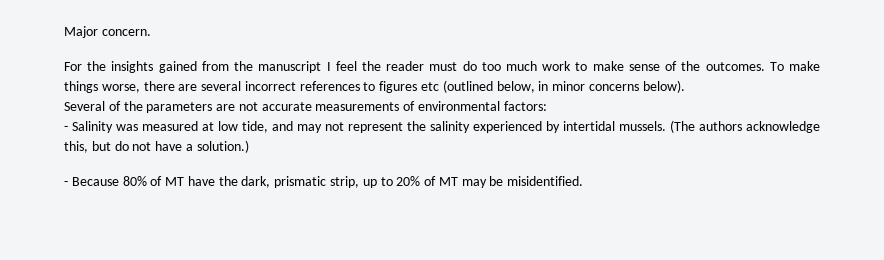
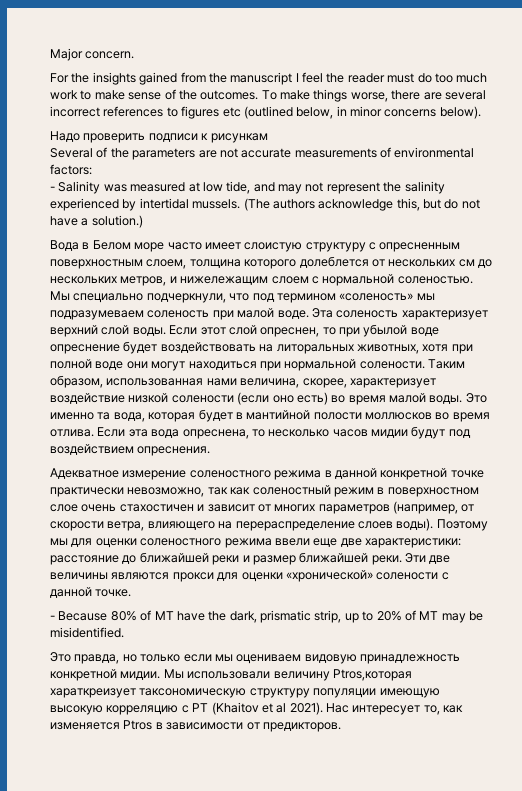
+ Надо проверить подписи к рисункам
+ Вода в Белом море часто имеет слоистую структуру с опресненным поверхностным слоем, толщина которого долеблется от нескольких см до нескольких метров, и нижележащим слоем с нормальной соленостью. Мы специально подчеркнули, что под термином «соленость» мы подразумеваем соленость при малой воде. Эта соленость характеризует верхний слой воды. Если этот слой опреснен, то при убылой воде опреснение будет воздействовать на литоральных животных, хотя при полной воде они могут находиться при нормальной солености. Таким образом, использованная нами величина, скорее, характеризует воздействие низкой солености (если оно есть) во время малой воды. Это именно та вода, которая будет в мантийной полости моллюсков во время отлива. Если эта вода опреснена, то несколько часов мидии будут под воздействием опреснения.
+ Адекватное измерение соленостного режима в данной конкретной точке практически невозможно, так как соленостный режим в поверхностном слое очень стахостичен и зависит от многих параметров (например, от скорости ветра, влияющего на перераспределение слоев воды). Поэтому мы для оценки соленостного режима ввели еще две характеристики: расстояние до ближайшей реки и размер ближайшей реки. Эти две величины являются прокси для оценки «хронической» солености с данной точке.
+ Это правда, но только если мы оцениваем видовую принадлежность конкретной мидии. Мы использовали величину Ptros,которая хараткреизует таксономическую структуру популяции имеющую высокую корреляцию с PT (Khaitov et al 2021). Нас интересует то, как изменяется Ptros в зависимости от предикторов.

